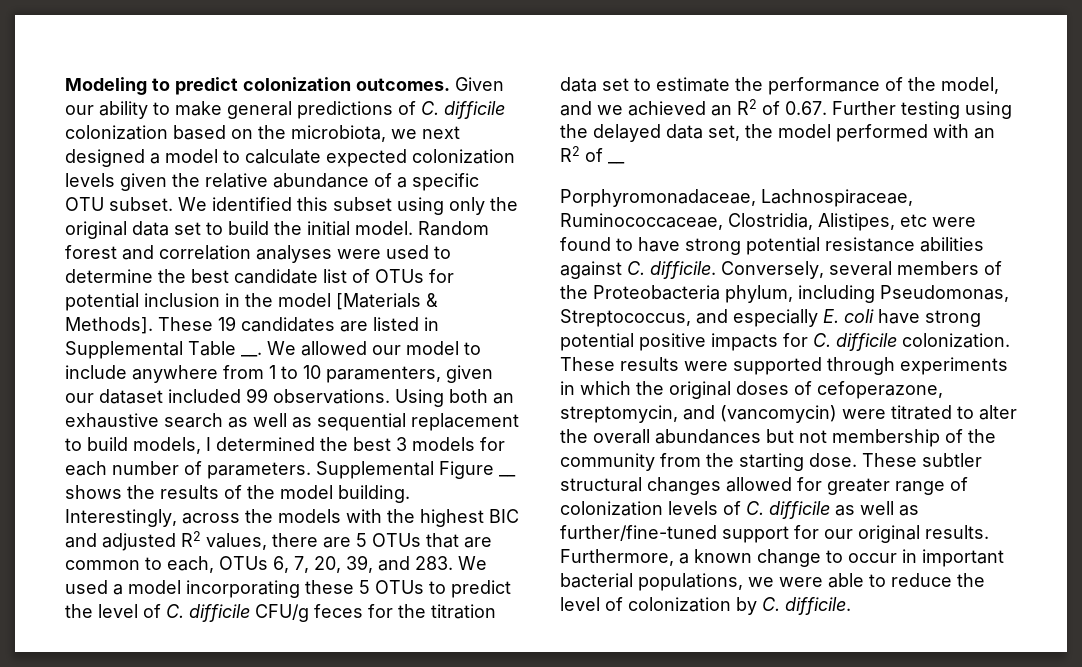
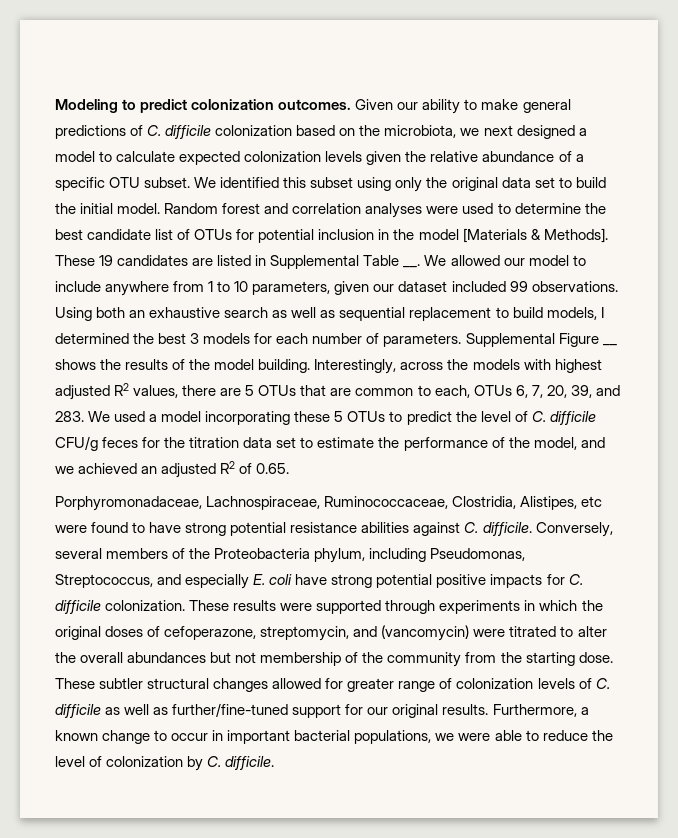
- We allowed our model to include anywhere from 1 to 10 paramenters, given our dataset included 99 observations.
+ We allowed our model to include anywhere from 1 to 10 parameters, given our dataset included 99 observations.
- Interestingly, across the models with the highest BIC and adjusted R2 values, there are 5 OTUs that are common to each, OTUs 6, 7, 20, 39, and 283. We used a model incorporating these 5 OTUs to predict the level of C. difficile CFU/g feces for the titration data set to estimate the performance of the model, and we achieved an R2 of 0.67. Further testing using the delayed data set, the model performed with an R2 of __
+ Interestingly, across the models with highest adjusted R2 values, there are 5 OTUs that are common to each, OTUs 6, 7, 20, 39, and 283. We used a model incorporating these 5 OTUs to predict the level of C. difficile CFU/g feces for the titration data set to estimate the performance of the model, and we achieved an adjusted R2 of 0.65.

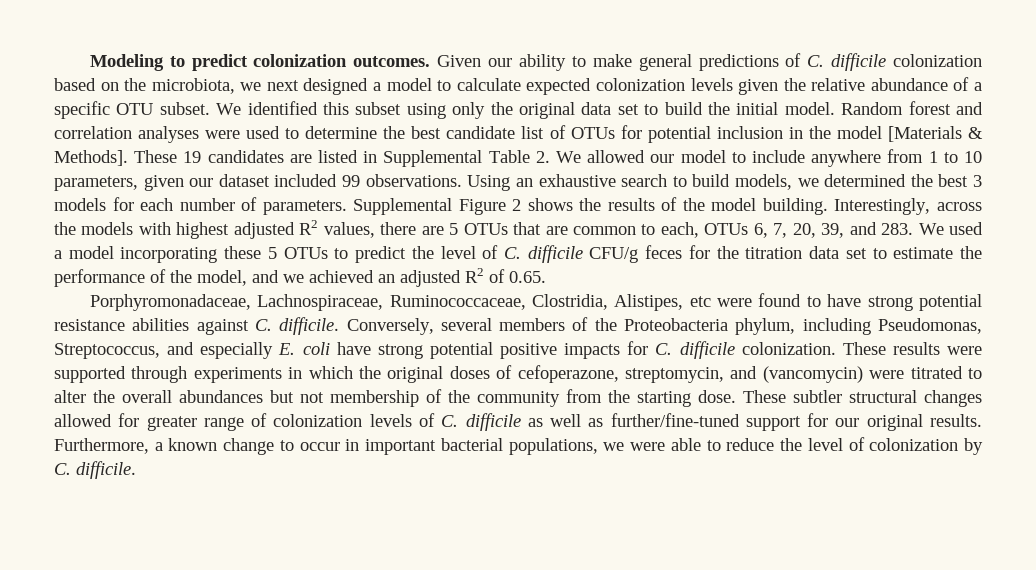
- These 19 candidates are listed in Supplemental Table __. We allowed our model to include anywhere from 1 to 10 parameters, given our dataset included 99 observations.
+ These 19 candidates are listed in Supplemental Table 2. We allowed our model to include anywhere from 1 to 10 parameters, given our dataset included 99 observations.
- Using both an exhaustive search as well as sequential replacement to build models, I determined the best 3 models for each number of parameters.
+ Using an exhaustive search to build models, we determined the best 3 models for each number of parameters.
- Supplemental Figure __ shows the results of the model building.
+ Supplemental Figure 2 shows the results of the model building.

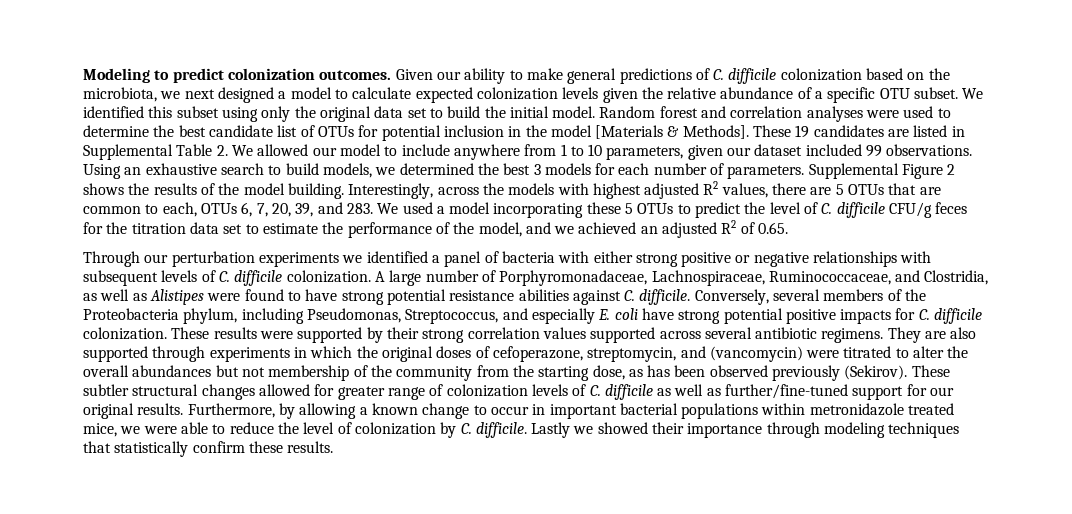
- Porphyromonadaceae, Lachnospiraceae, Ruminococcaceae, Clostridia, Alistipes, etc were found to have strong potential resistance abilities against C. difficile.
+ Through our perturbation experiments we identified a panel of bacteria with either strong positive or negative relationships with subsequent levels of C. difficile colonization. A large number of Porphyromonadaceae, Lachnospiraceae, Ruminococcaceae, and Clostridia, as well as Alistipes were found to have strong potential resistance abilities against C. difficile.
- These results were supported through experiments in which the original doses of cefoperazone, streptomycin, and (vancomycin) were titrated to alter the overall abundances but not membership of the community from the starting dose.
+ These results were supported by their strong correlation values supported across several antibiotic regimens. They are also supported through experiments in which the original doses of cefoperazone, streptomycin, and (vancomycin) were titrated to alter the overall abundances but not membership of the community from the starting dose, as has been observed previously (Sekirov).
- Furthermore, a known change to occur in important bacterial populations, we were able to reduce the level of colonization by C. difficile.
+ Furthermore, by allowing a known change to occur in important bacterial populations within metronidazole treated mice, we were able to reduce the level of colonization by C. difficile.
+ Lastly we showed their importance through modeling techniques that statistically confirm these results.

